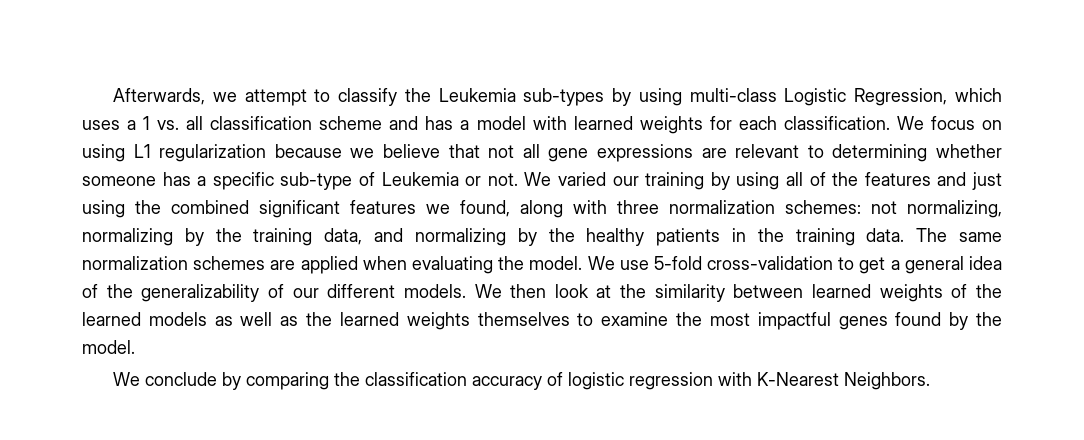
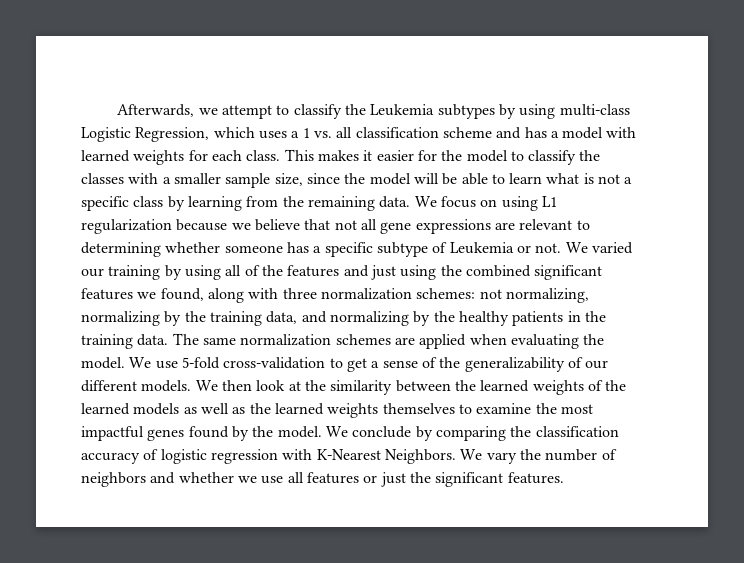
- Afterwards, we attempt to classify the Leukemia sub-types by using multi-class Logistic Regression, which uses a 1 vs. all classification scheme and has a model with learned weights for each classification.
+ Afterwards, we attempt to classify the Leukemia subtypes by using multi-class Logistic Regression, which uses a 1 vs. all classification scheme and has a model with learned weights for each class. This makes it easier for the model to classify the classes with a smaller sample size, since the model will be able to learn what is not a specific class by learning from the remaining data.
- We focus on using L1 regularization because we believe that not all gene expressions are relevant to determining whether someone has a specific sub-type of Leukemia or not.
+ We focus on using L1 regularization because we believe that not all gene expressions are relevant to determining whether someone has a specific subtype of Leukemia or not.
- We use 5-fold cross-validation to get a general idea of the generalizability of our different models.
+ We use 5-fold cross-validation to get a sense of the generalizability of our different models.
- We then look at the similarity between learned weights of the learned models as well as the learned weights themselves to examine the most impactful genes found by the model.
- We conclude by comparing the classification accuracy of logistic regression with K-Nearest Neighbors.
+ We then look at the similarity between the learned weights of the learned models as well as the learned weights themselves to examine the most impactful genes found by the model. We conclude by comparing the classification accuracy of logistic regression with K-Nearest Neighbors.
+ We vary the number of neighbors and whether we use all features or just the significant features.

